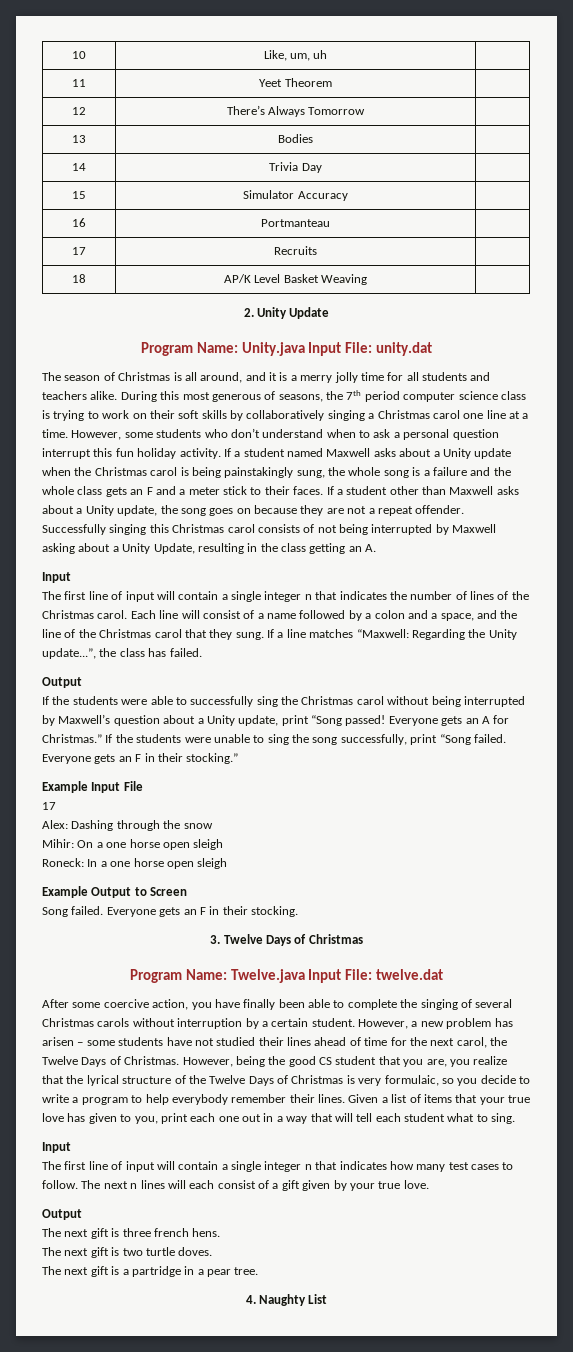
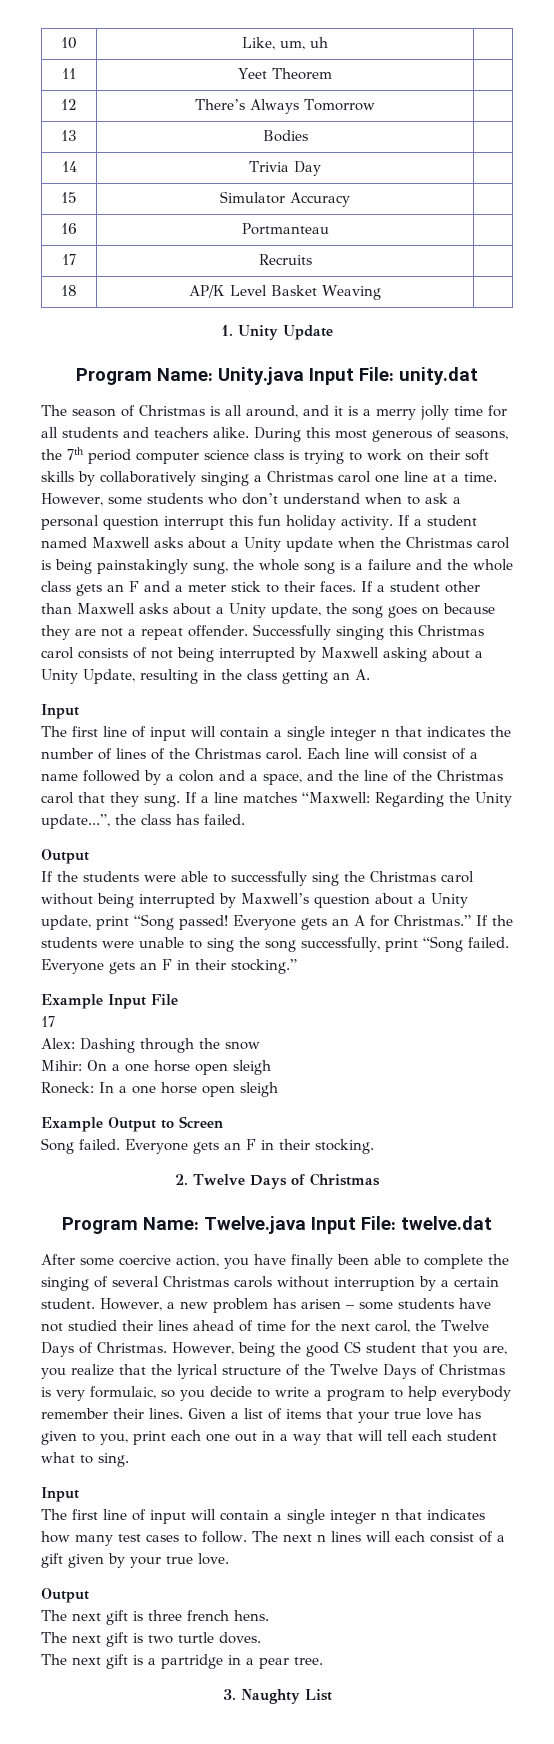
- 2. Unity Update
+ 1. Unity Update
- 3. Twelve Days of Christmas
+ 2. Twelve Days of Christmas
- 4. Naughty List
+ 3. Naughty List

